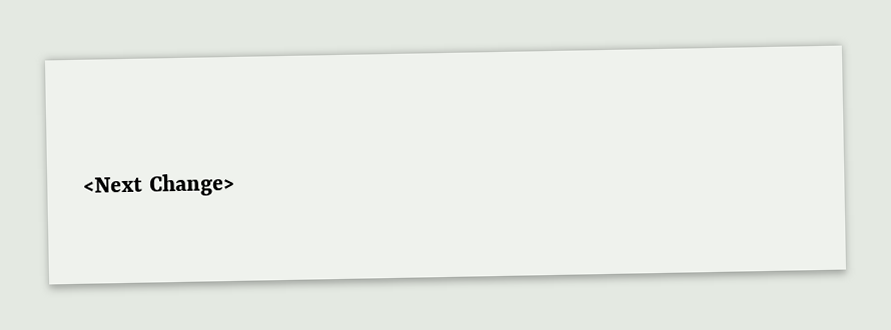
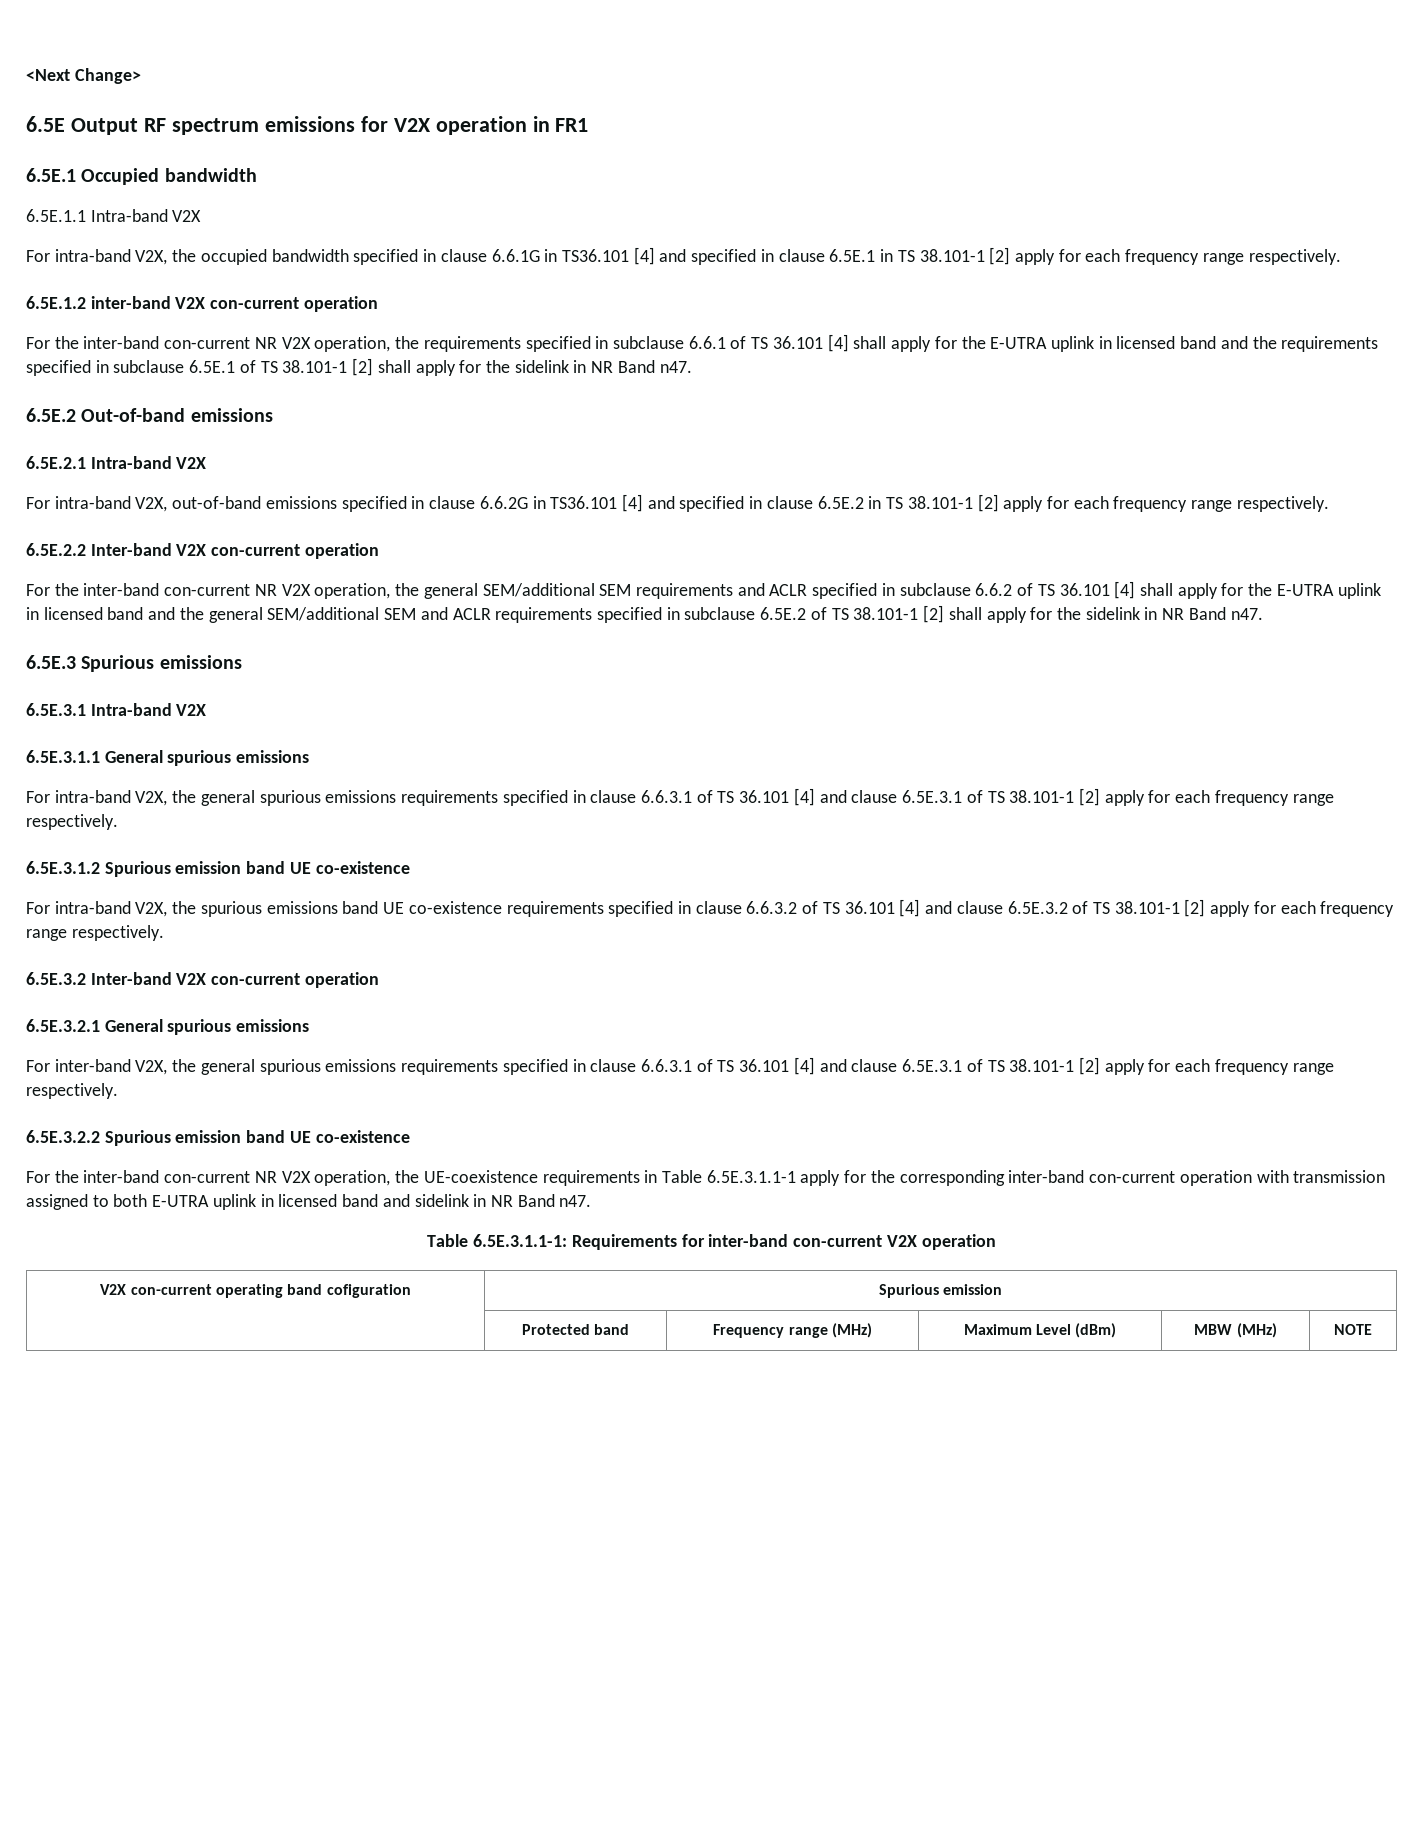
+ 6.5E Output RF spectrum emissions for V2X operation in FR1
+ 6.5E.1 Occupied bandwidth
+ 6.5E.1.1 Intra-band V2X
+ For intra-band V2X, the occupied bandwidth specified in clause 6.6.1G in TS36.101 [4] and specified in clause 6.5E.1 in TS 38.101-1 [2] apply for each frequency range respectively.
+ 6.5E.1.2 inter-band V2X con-current operation
+ For the inter-band con-current NR V2X operation, the requirements specified in subclause 6.6.1 of TS 36.101 [4] shall apply for the E-UTRA uplink in licensed band and the requirements specified in subclause 6.5E.1 of TS 38.101-1 [2] shall apply for the sidelink in NR Band n47.
+ 6.5E.2 Out-of-band emissions
+ 6.5E.2.1 Intra-band V2X
+ For intra-band V2X, out-of-band emissions specified in clause 6.6.2G in TS36.101 [4] and specified in clause 6.5E.2 in TS 38.101-1 [2] apply for each frequency range respectively.
+ 6.5E.2.2 Inter-band V2X con-current operation
+ For the inter-band con-current NR V2X operation, the general SEM/additional SEM requirements and ACLR specified in subclause 6.6.2 of TS 36.101 [4] shall apply for the E-UTRA uplink in licensed band and the general SEM/additional SEM and ACLR requirements specified in subclause 6.5E.2 of TS 38.101-1 [2] shall apply for the sidelink in NR Band n47.
+ 6.5E.3 Spurious emissions
+ 6.5E.3.1 Intra-band V2X
+ 6.5E.3.1.1 General spurious emissions
+ For intra-band V2X, the general spurious emissions requirements specified in clause 6.6.3.1 of TS 36.101 [4] and clause 6.5E.3.1 of TS 38.101-1 [2] apply for each frequency range respectively.
+ 6.5E.3.1.2 Spurious emission band UE co-existence
+ For intra-band V2X, the spurious emissions band UE co-existence requirements specified in clause 6.6.3.2 of TS 36.101 [4] and clause 6.5E.3.2 of TS 38.101-1 [2] apply for each frequency range respectively.
+ 6.5E.3.2 Inter-band V2X con-current operation
+ 6.5E.3.2.1 General spurious emissions
+ For inter-band V2X, the general spurious emissions requirements specified in clause 6.6.3.1 of TS 36.101 [4] and clause 6.5E.3.1 of TS 38.101-1 [2] apply for each frequency range respectively.
+ 6.5E.3.2.2 Spurious emission band UE co-existence
+ For the inter-band con-current NR V2X operation, the UE-coexistence requirements in Table 6.5E.3.1.1-1 apply for the corresponding inter-band con-current operation with transmission assigned to both E-UTRA uplink in licensed band and sidelink in NR Band n47.
+ Table 6.5E.3.1.1-1: Requirements for inter-band con-current V2X operation
+ V2X con-current operating band cofiguration | Spurious emission
+ | Protected band | Frequency range (MHz) | Maximum Level (dBm) | MBW (MHz) | NOTE

